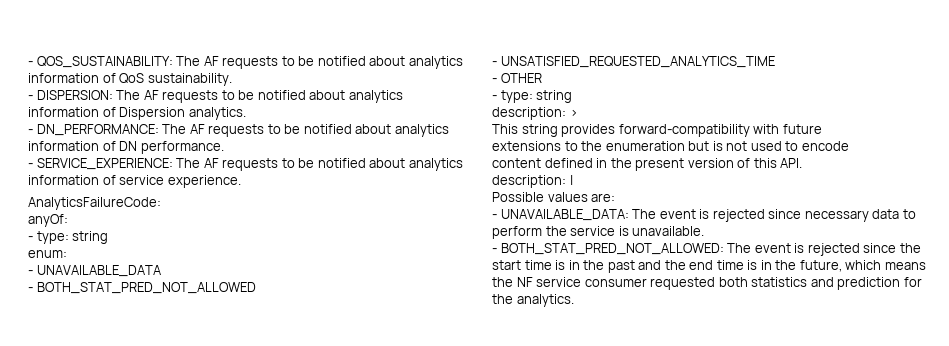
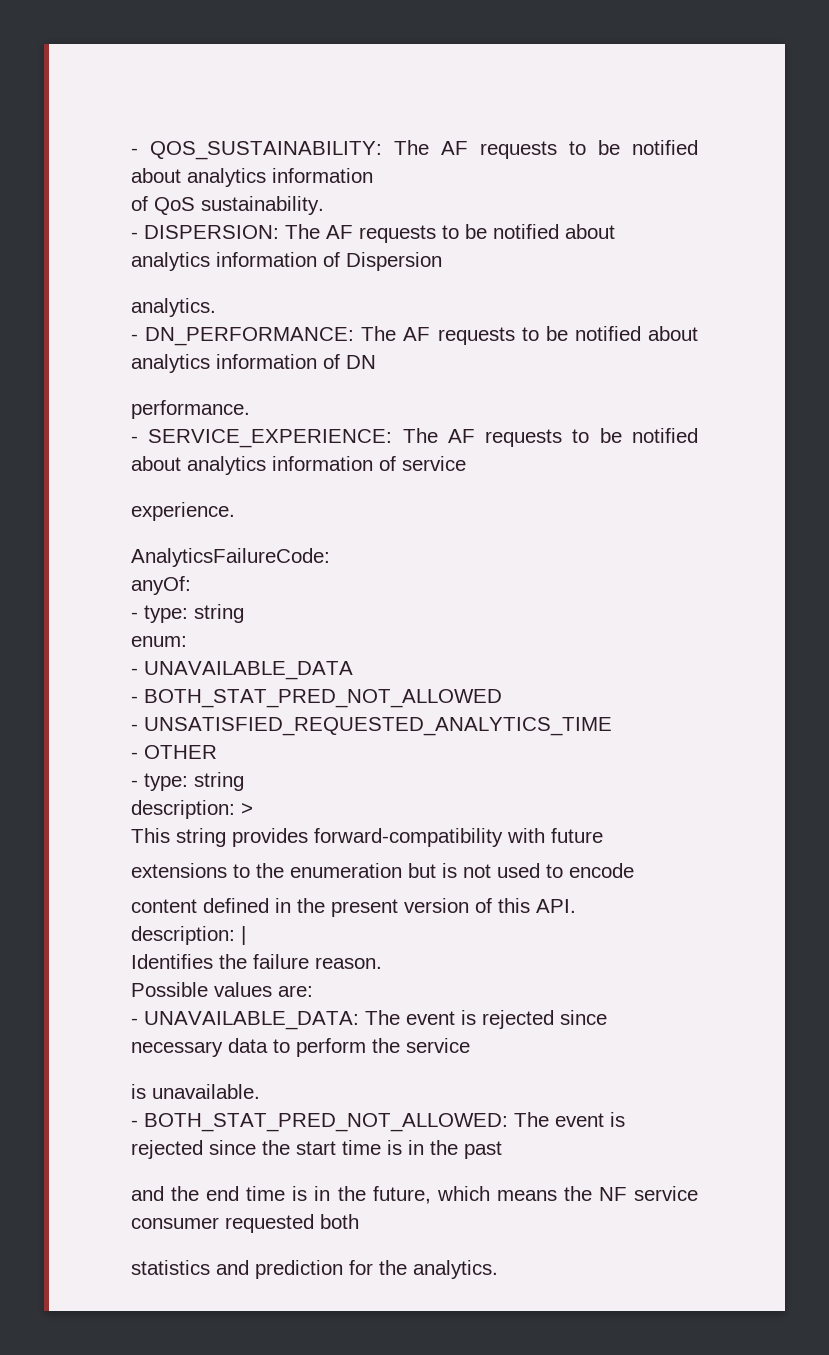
- - QOS_SUSTAINABILITY: The AF requests to be notified about analytics information of QoS sustainability.
+ - QOS_SUSTAINABILITY: The AF requests to be notified about analytics information
+ of QoS sustainability.
- - DISPERSION: The AF requests to be notified about analytics information of Dispersion analytics.
+ - DISPERSION: The AF requests to be notified about analytics information of Dispersion
+ analytics.
- - DN_PERFORMANCE: The AF requests to be notified about analytics information of DN performance.
+ - DN_PERFORMANCE: The AF requests to be notified about analytics information of DN
+ performance.
- - SERVICE_EXPERIENCE: The AF requests to be notified about analytics information of service experience.
+ - SERVICE_EXPERIENCE: The AF requests to be notified about analytics information of service
+ experience.
+ Identifies the failure reason.
- - UNAVAILABLE_DATA: The event is rejected since necessary data to perform the service is unavailable.
+ - UNAVAILABLE_DATA: The event is rejected since necessary data to perform the service
+ is unavailable.
- - BOTH_STAT_PRED_NOT_ALLOWED: The event is rejected since the start time is in the past and the end time is in the future, which means the NF service consumer requested both statistics and prediction for the analytics.
+ - BOTH_STAT_PRED_NOT_ALLOWED: The event is rejected since the start time is in the past
+ and the end time is in the future, which means the NF service consumer requested both
+ statistics and prediction for the analytics.

